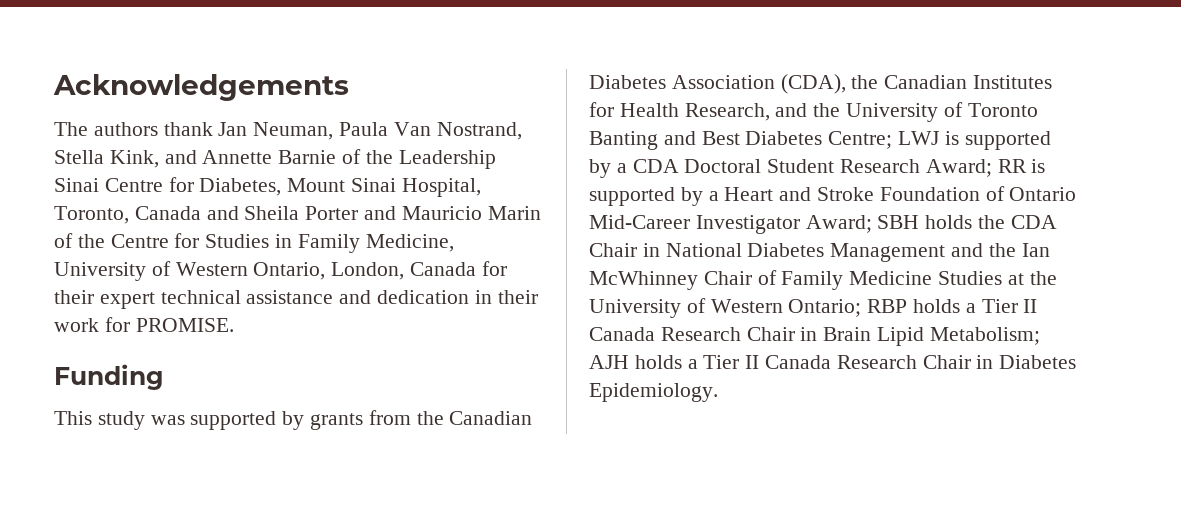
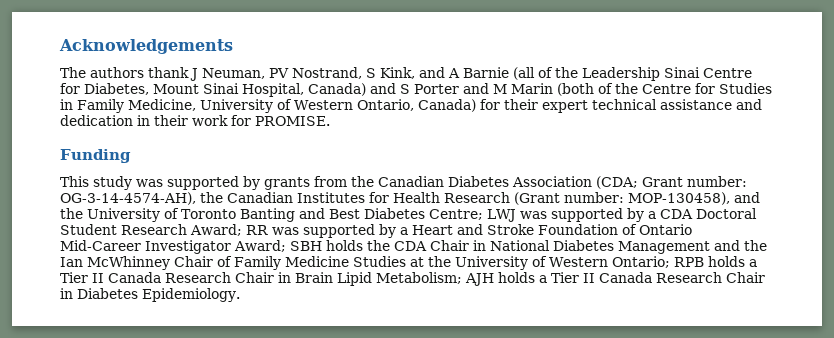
- The authors thank Jan Neuman, Paula Van Nostrand, Stella Kink, and Annette Barnie of the Leadership Sinai Centre for Diabetes, Mount Sinai Hospital, Toronto, Canada and Sheila Porter and Mauricio Marin of the Centre for Studies in Family Medicine, University of Western Ontario, London, Canada for their expert technical assistance and dedication in their work for PROMISE.
+ The authors thank J Neuman, PV Nostrand, S Kink, and A Barnie (all of the Leadership Sinai Centre for Diabetes, Mount Sinai Hospital, Canada) and S Porter and M Marin (both of the Centre for Studies in Family Medicine, University of Western Ontario, Canada) for their expert technical assistance and dedication in their work for PROMISE.
- This study was supported by grants from the Canadian Diabetes Association (CDA), the Canadian Institutes for Health Research, and the University of Toronto Banting and Best Diabetes Centre;
+ This study was supported by grants from the Canadian Diabetes Association (CDA; Grant number: OG-3-14-4574-AH), the Canadian Institutes for Health Research (Grant number: MOP-130458), and the University of Toronto Banting and Best Diabetes Centre;
- LWJ is supported by a CDA Doctoral Student Research Award;
+ LWJ was supported by a CDA Doctoral Student Research Award;
- RR is supported by a Heart and Stroke Foundation of Ontario Mid-Career Investigator Award;
+ RR was supported by a Heart and Stroke Foundation of Ontario Mid-Career Investigator Award;
- RBP holds a Tier II Canada Research Chair in Brain Lipid Metabolism;
+ RPB holds a Tier II Canada Research Chair in Brain Lipid Metabolism;

